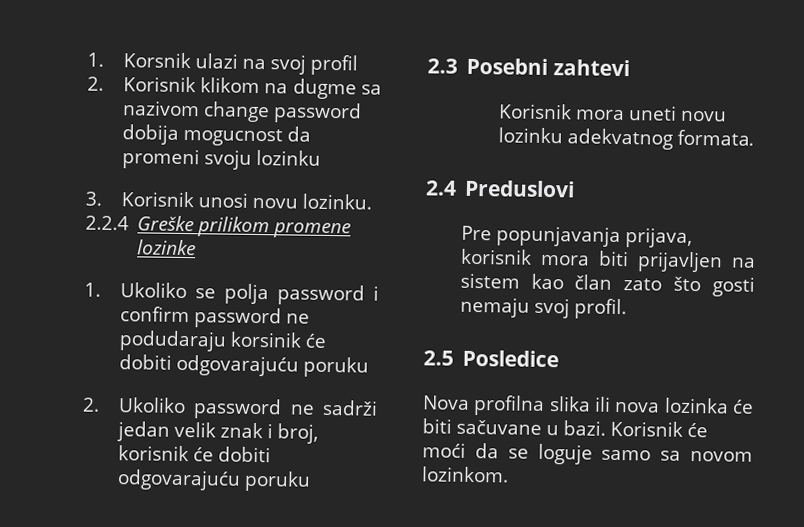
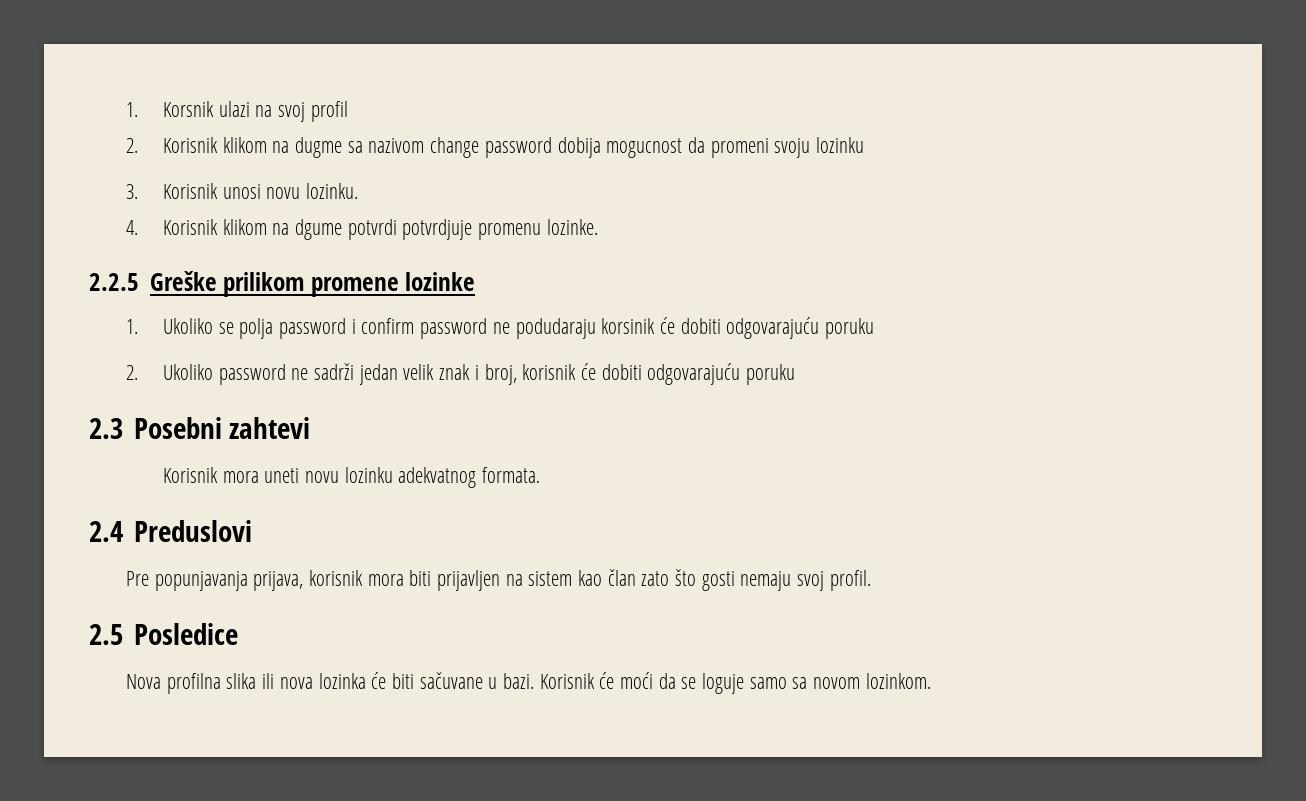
- 2.2.4 Greške prilikom promene lozinke
+ 4. Korisnik klikom na dgume potvrdi potvrdjuje promenu lozinke.
+ 2.2.5 Greške prilikom promene lozinke

